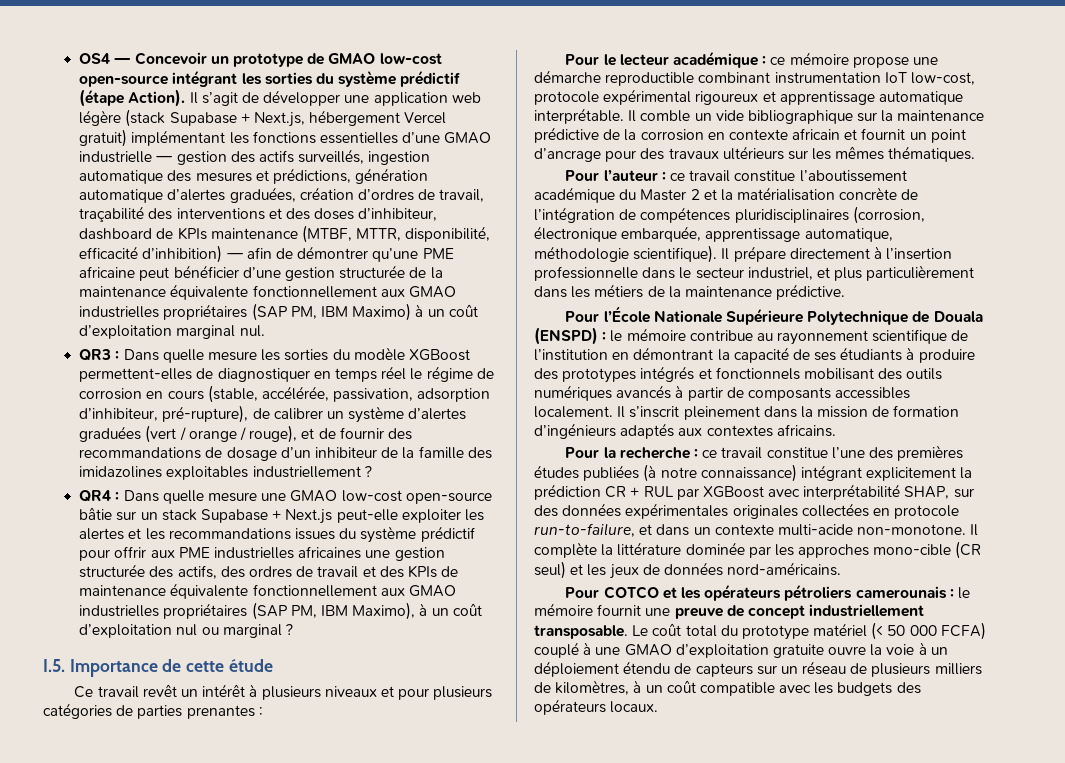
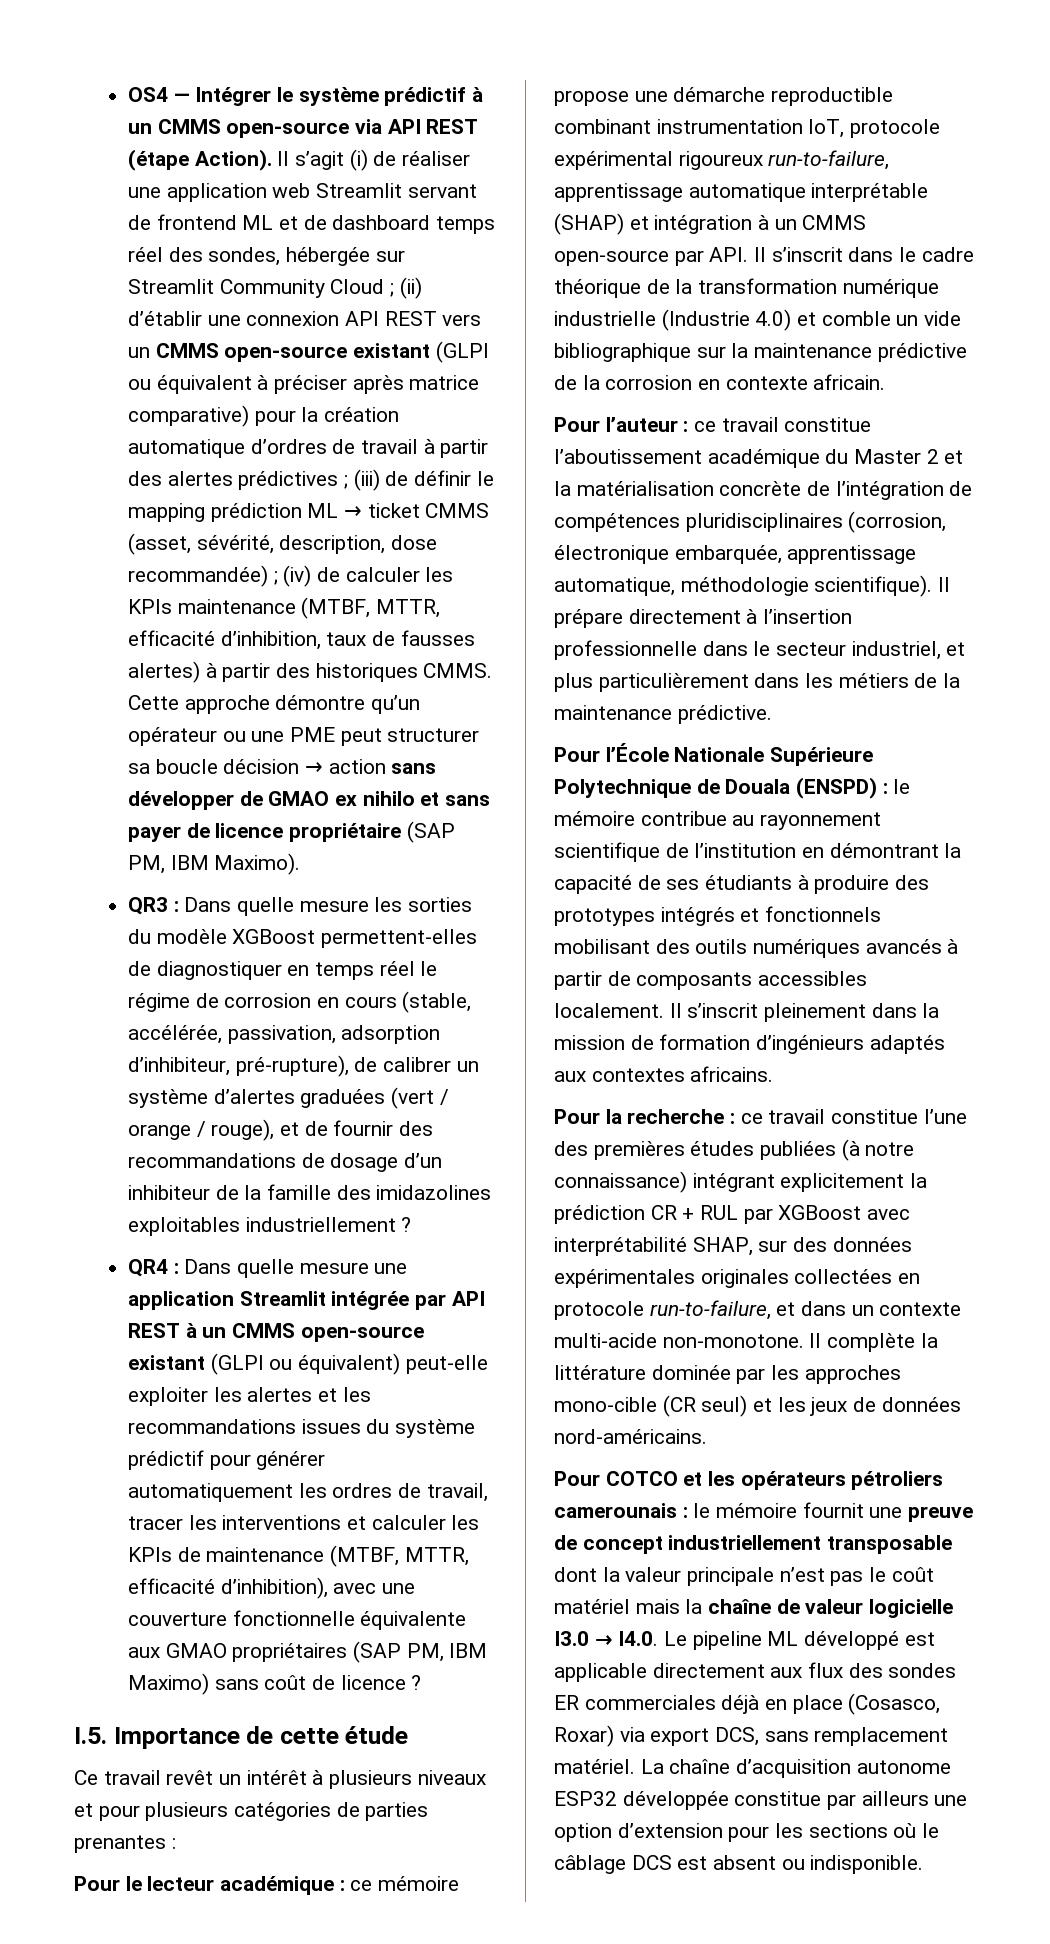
- OS4 — Concevoir un prototype de GMAO low-cost open-source intégrant les sorties du système prédictif (étape Action). Il s’agit de développer une application web légère (stack Supabase + Next.js, hébergement Vercel gratuit) implémentant les fonctions essentielles d’une GMAO industrielle — gestion des actifs surveillés, ingestion automatique des mesures et prédictions, génération automatique d’alertes graduées, création d’ordres de travail, traçabilité des interventions et des doses d’inhibiteur, dashboard de KPIs maintenance (MTBF, MTTR, disponibilité, efficacité d’inhibition) — afin de démontrer qu’une PME africaine peut bénéficier d’une gestion structurée de la maintenance équivalente fonctionnellement aux GMAO industrielles propriétaires (SAP PM, IBM Maximo) à un coût d’exploitation marginal nul.
+ OS4 — Intégrer le système prédictif à un CMMS open-source via API REST (étape Action). Il s’agit (i) de réaliser une application web Streamlit servant de frontend ML et de dashboard temps réel des sondes, hébergée sur Streamlit Community Cloud ; (ii) d’établir une connexion API REST vers un CMMS open-source existant (GLPI ou équivalent à préciser après matrice comparative) pour la création automatique d’ordres de travail à partir des alertes prédictives ; (iii) de définir le mapping prédiction ML → ticket CMMS (asset, sévérité, description, dose recommandée) ; (iv) de calculer les KPIs maintenance (MTBF, MTTR, efficacité d’inhibition, taux de fausses alertes) à partir des historiques CMMS. Cette approche démontre qu’un opérateur ou une PME peut structurer sa boucle décision → action sans développer de GMAO ex nihilo et sans payer de licence propriétaire (SAP PM, IBM Maximo).
- QR4 : Dans quelle mesure une GMAO low-cost open-source bâtie sur un stack Supabase + Next.js peut-elle exploiter les alertes et les recommandations issues du système prédictif pour offrir aux PME industrielles africaines une gestion structurée des actifs, des ordres de travail et des KPIs de maintenance équivalente fonctionnellement aux GMAO industrielles propriétaires (SAP PM, IBM Maximo), à un coût d’exploitation nul ou marginal ?
+ QR4 : Dans quelle mesure une application Streamlit intégrée par API REST à un CMMS open-source existant (GLPI ou équivalent) peut-elle exploiter les alertes et les recommandations issues du système prédictif pour générer automatiquement les ordres de travail, tracer les interventions et calculer les KPIs de maintenance (MTBF, MTTR, efficacité d’inhibition), avec une couverture fonctionnelle équivalente aux GMAO propriétaires (SAP PM, IBM Maximo) sans coût de licence ?
- Pour le lecteur académique : ce mémoire propose une démarche reproductible combinant instrumentation IoT low-cost, protocole expérimental rigoureux et apprentissage automatique interprétable. Il comble un vide bibliographique sur la maintenance prédictive de la corrosion en contexte africain et fournit un point d’ancrage pour des travaux ultérieurs sur les mêmes thématiques.
+ Pour le lecteur académique : ce mémoire propose une démarche reproductible combinant instrumentation IoT, protocole expérimental rigoureux run-to-failure, apprentissage automatique interprétable (SHAP) et intégration à un CMMS open-source par API. Il s’inscrit dans le cadre théorique de la transformation numérique industrielle (Industrie 4.0) et comble un vide bibliographique sur la maintenance prédictive de la corrosion en contexte africain.
- Pour COTCO et les opérateurs pétroliers camerounais : le mémoire fournit une preuve de concept industriellement transposable. Le coût total du prototype matériel (< 50 000 FCFA) couplé à une GMAO d’exploitation gratuite ouvre la voie à un déploiement étendu de capteurs sur un réseau de plusieurs milliers de kilomètres, à un coût compatible avec les budgets des opérateurs locaux.
+ Pour COTCO et les opérateurs pétroliers camerounais : le mémoire fournit une preuve de concept industriellement transposable dont la valeur principale n’est pas le coût matériel mais la chaîne de valeur logicielle I3.0 → I4.0. Le pipeline ML développé est applicable directement aux flux des sondes ER commerciales déjà en place (Cosasco, Roxar) via export DCS, sans remplacement matériel. La chaîne d’acquisition autonome ESP32 développée constitue par ailleurs une option d’extension pour les sections où le câblage DCS est absent ou indisponible.

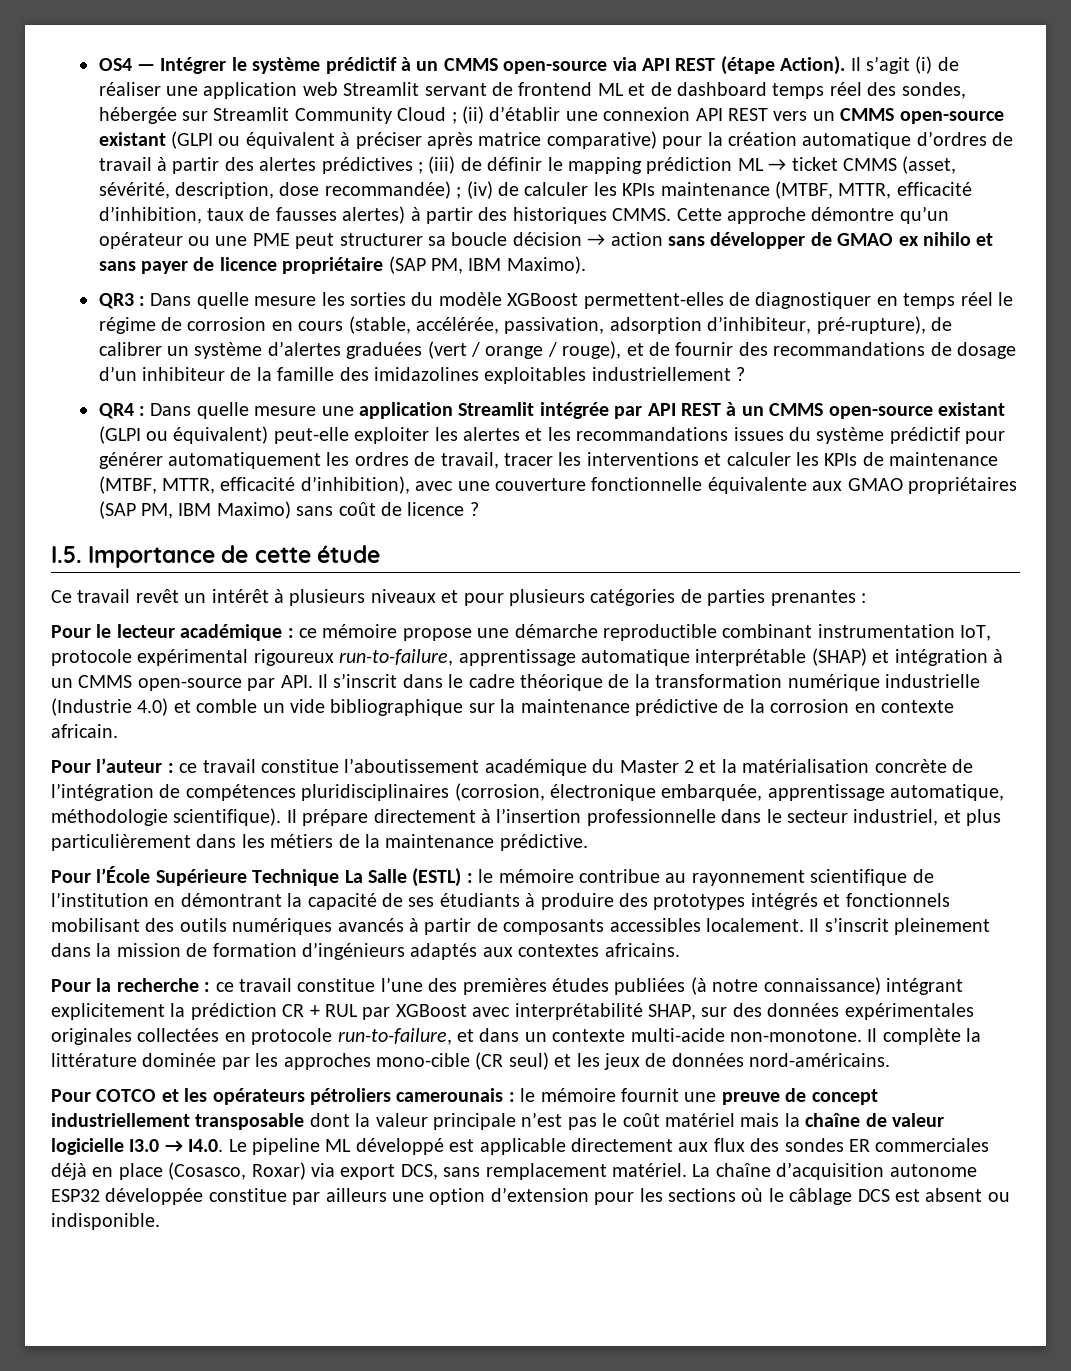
- Pour l’École Nationale Supérieure Polytechnique de Douala (ENSPD) : le mémoire contribue au rayonnement scientifique de l’institution en démontrant la capacité de ses étudiants à produire des prototypes intégrés et fonctionnels mobilisant des outils numériques avancés à partir de composants accessibles localement.
+ Pour l’École Supérieure Technique La Salle (ESTL) : le mémoire contribue au rayonnement scientifique de l’institution en démontrant la capacité de ses étudiants à produire des prototypes intégrés et fonctionnels mobilisant des outils numériques avancés à partir de composants accessibles localement.

